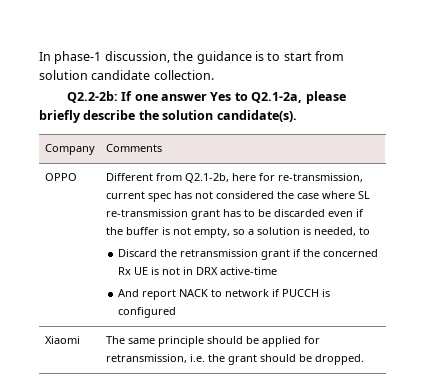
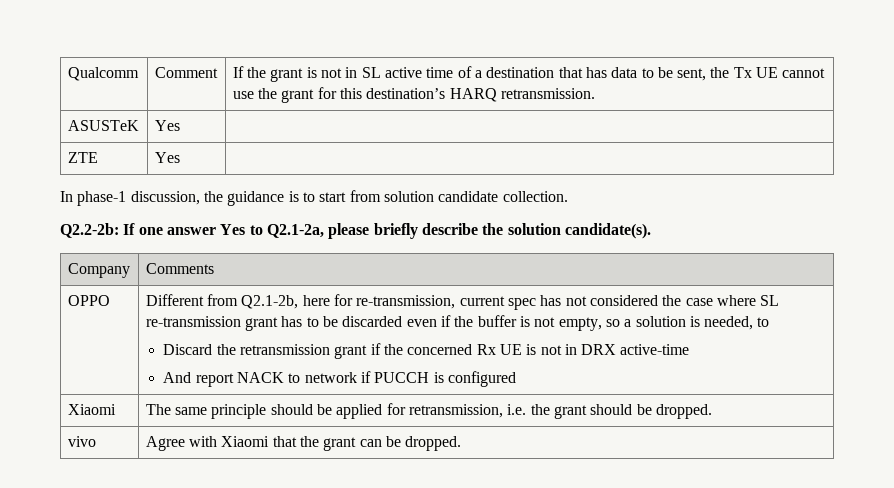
+ Qualcomm | Comment | If the grant is not in SL active time of a destination that has data to be sent, the Tx UE cannot use the grant for this destination’s HARQ retransmission.
+ ASUSTeK | Yes |
+ ZTE | Yes |
+ vivo | Agree with Xiaomi that the grant can be dropped.

